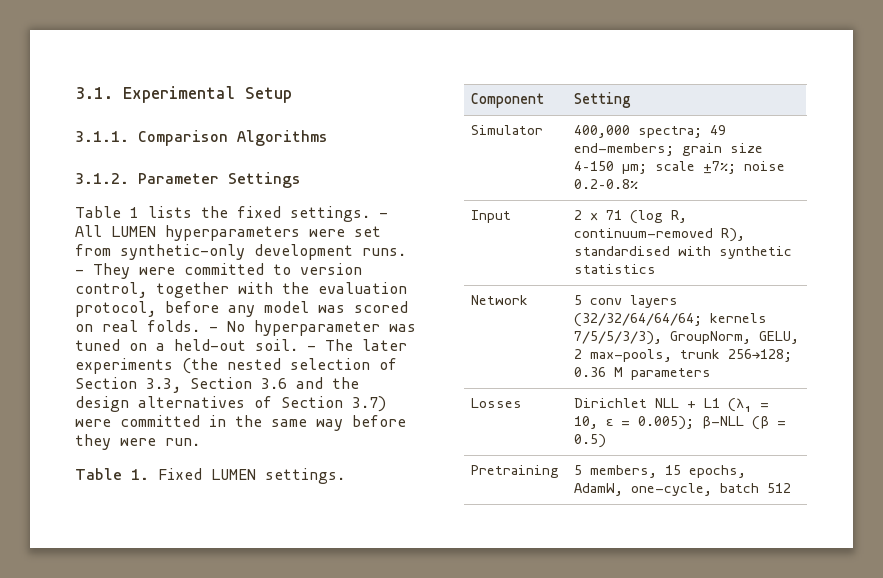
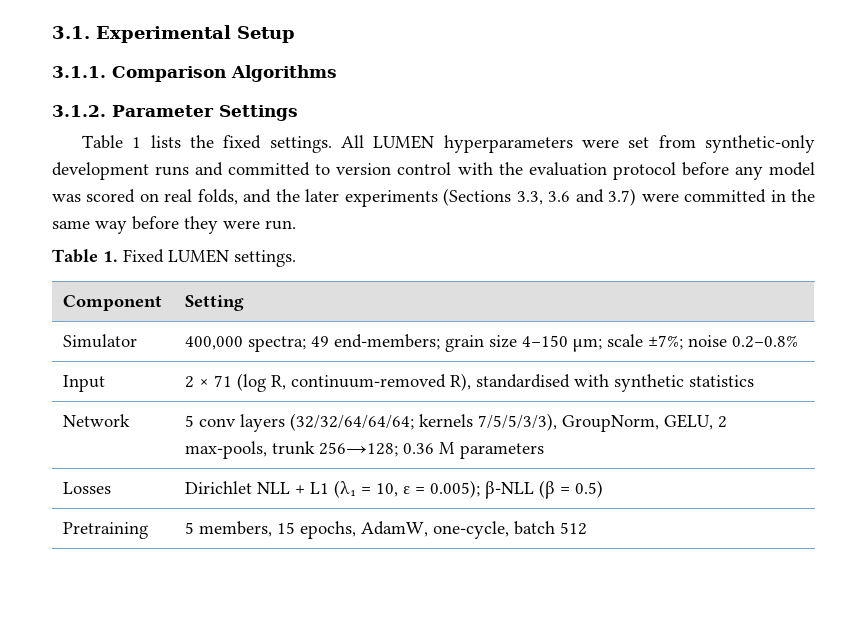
- - All LUMEN hyperparameters were set from synthetic-only development runs. - They were committed to version control, together with the evaluation protocol, before any model was scored on real folds. - No hyperparameter was tuned on a held-out soil. - The later experiments (the nested selection of Section 3.3, Section 3.6 and the design alternatives of Section 3.7) were committed in the same way before they were run.
+ All LUMEN hyperparameters were set from synthetic-only development runs and committed to version control with the evaluation protocol before any model was scored on real folds, and the later experiments (Sections 3.3, 3.6 and 3.7) were committed in the same way before they were run.

